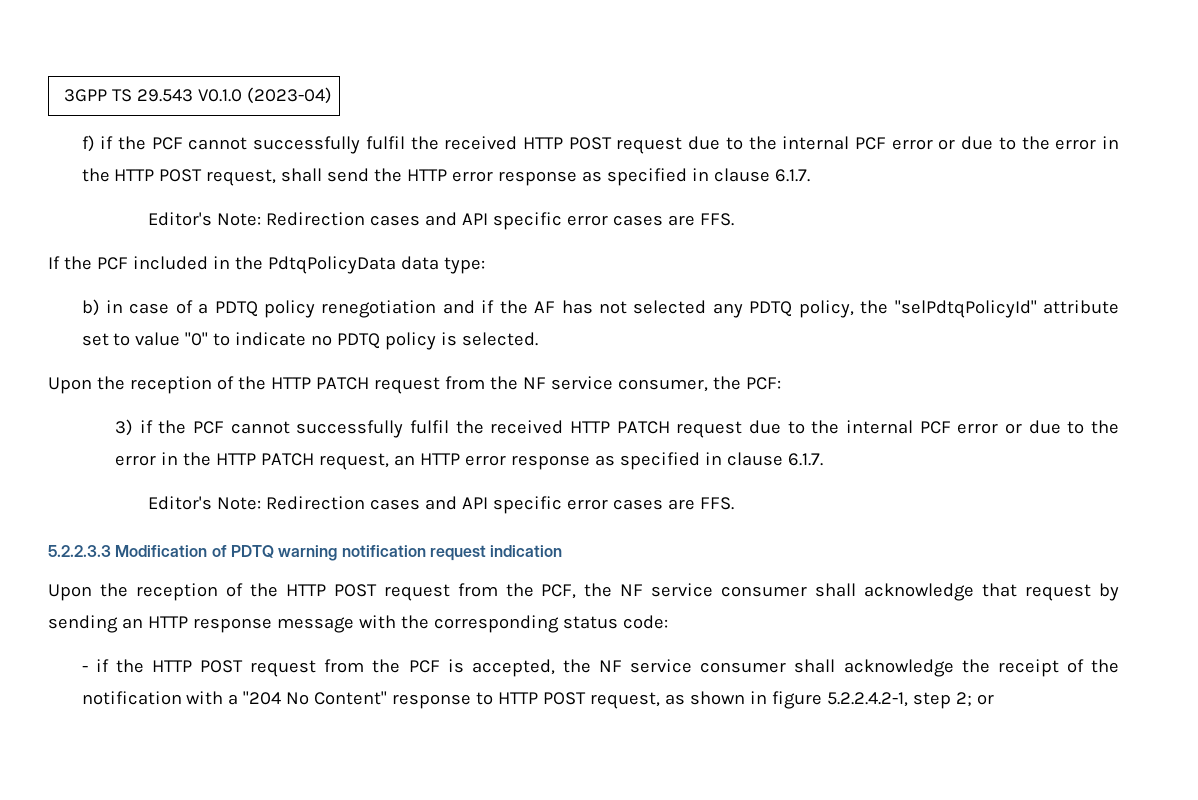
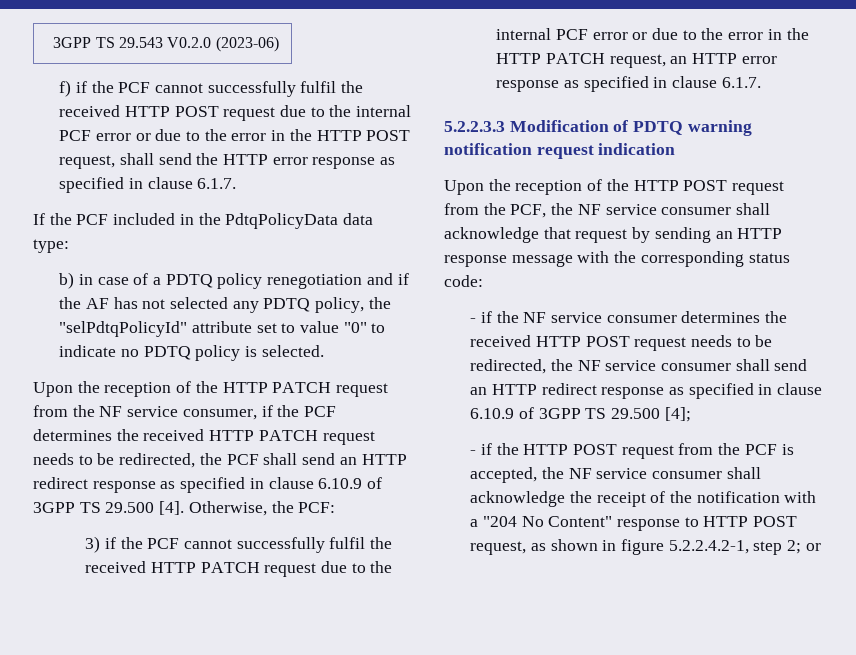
- 3GPP TS 29.543 V0.1.0 (2023-04)
+ 3GPP TS 29.543 V0.2.0 (2023-06)
  f) if the PCF cannot successfully fulfil the received HTTP POST request due to the internal PCF error or due to the error in the HTTP POST request, shall send the HTTP error response as specified in clause 6.1.7.
- Editor's Note: Redirection cases and API specific error cases are FFS.
- Upon the reception of the HTTP PATCH request from the NF service consumer, the PCF:
+ Upon the reception of the HTTP PATCH request from the NF service consumer, if the PCF determines the received HTTP PATCH request needs to be redirected, the PCF shall send an HTTP redirect response as specified in clause 6.10.9 of 3GPP TS 29.500 [4]. Otherwise, the PCF:
  3) if the PCF cannot successfully fulfil the received HTTP PATCH request due to the internal PCF error or due to the error in the HTTP PATCH request, an HTTP error response as specified in clause 6.1.7.
- Editor's Note: Redirection cases and API specific error cases are FFS.
+ - if the NF service consumer determines the received HTTP POST request needs to be redirected, the NF service consumer shall send an HTTP redirect response as specified in clause 6.10.9 of 3GPP TS 29.500 [4];

